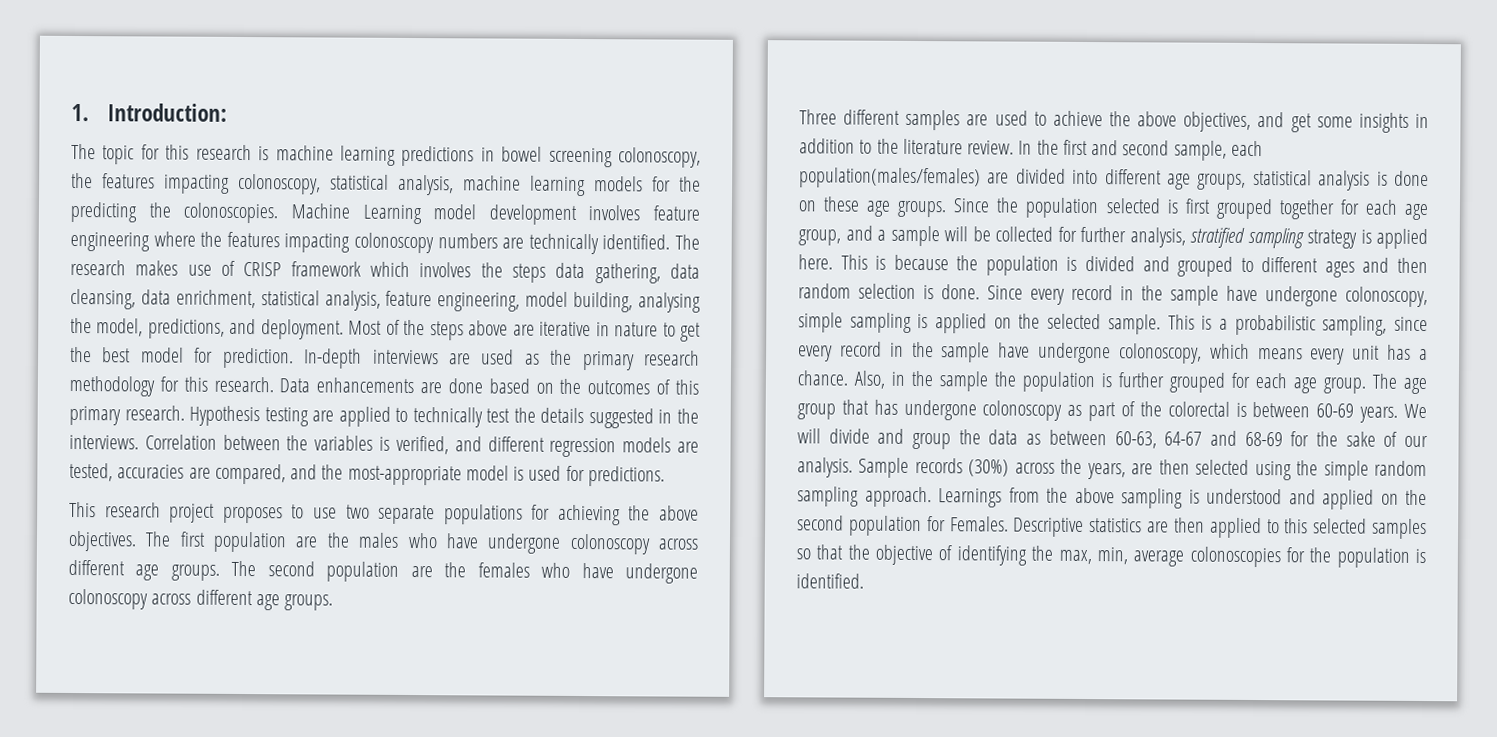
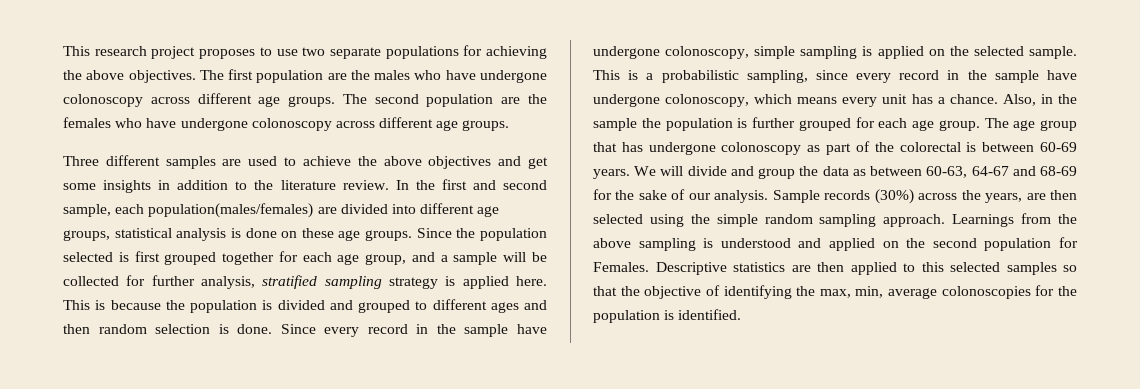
- 1. Introduction:
- The topic for this research is machine learning predictions in bowel screening colonoscopy, the features impacting colonoscopy, statistical analysis, machine learning models for the predicting the colonoscopies. Machine Learning model development involves feature engineering where the features impacting colonoscopy numbers are technically identified. The research makes use of CRISP framework which involves the steps data gathering, data cleansing, data enrichment, statistical analysis, feature engineering, model building, analysing the model, predictions, and deployment. Most of the steps above are iterative in nature to get the best model for prediction. In-depth interviews are used as the primary research methodology for this research. Data enhancements are done based on the outcomes of this primary research. Hypothesis testing are applied to technically test the details suggested in the interviews. Correlation between the variables is verified, and different regression models are tested, accuracies are compared, and the most-appropriate model is used for predictions.
- Three different samples are used to achieve the above objectives, and get some insights in addition to the literature review.
+ Three different samples are used to achieve the above objectives and get some insights in addition to the literature review.

